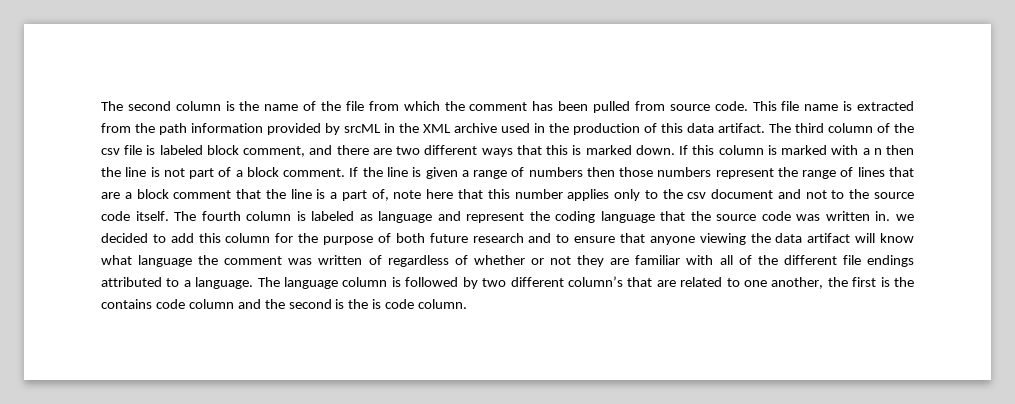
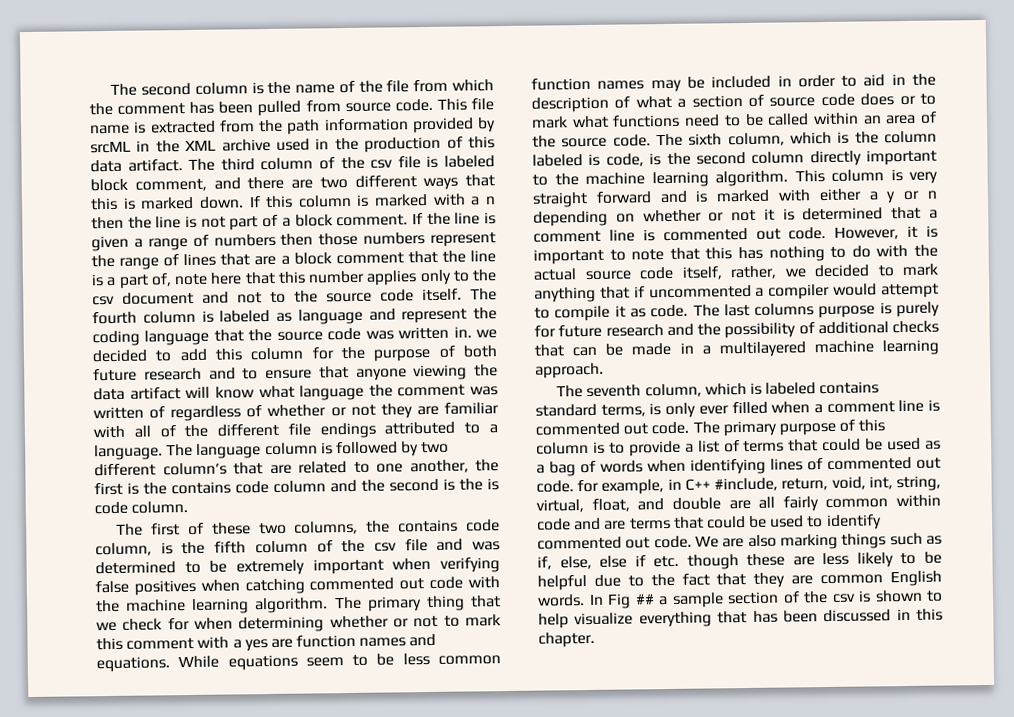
+ The first of these two columns, the contains code column, is the fifth column of the csv file and was determined to be extremely important when verifying false positives when catching commented out code with the machine learning algorithm. The primary thing that we check for when determining whether or not to mark this comment with a yes are function names and equations. While equations seem to be less common function names may be included in order to aid in the description of what a section of source code does or to mark what functions need to be called within an area of the source code. The sixth column, which is the column labeled is code, is the second column directly important to the machine learning algorithm. This column is very straight forward and is marked with either a y or n depending on whether or not it is determined that a comment line is commented out code. However, it is important to note that this has nothing to do with the actual source code itself, rather, we decided to mark anything that if uncommented a compiler would attempt to compile it as code. The last columns purpose is purely for future research and the possibility of additional checks that can be made in a multilayered machine learning approach.
+ The seventh column, which is labeled contains standard terms, is only ever filled when a comment line is commented out code. The primary purpose of this column is to provide a list of terms that could be used as a bag of words when identifying lines of commented out code. for example, in C++ #include, return, void, int, string, virtual, float, and double are all fairly common within code and are terms that could be used to identify commented out code. We are also marking things such as if, else, else if etc. though these are less likely to be helpful due to the fact that they are common English words. In Fig ## a sample section of the csv is shown to help visualize everything that has been discussed in this chapter.

